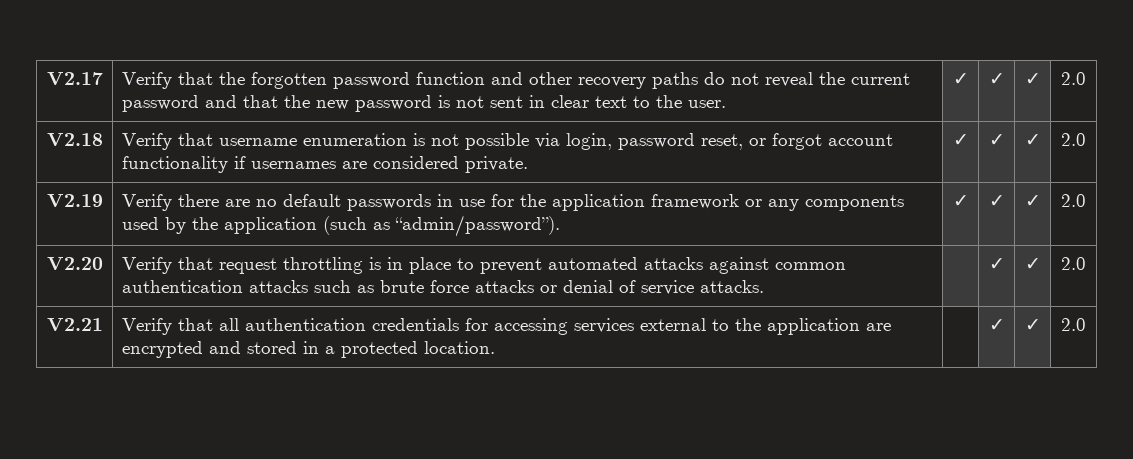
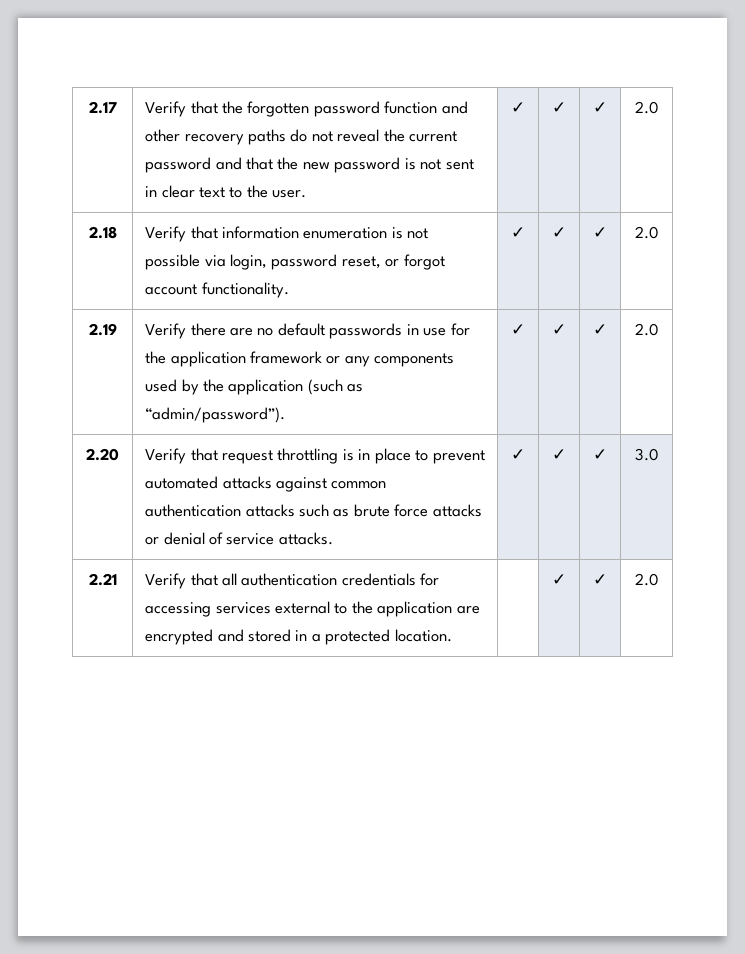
- V2.17 | Verify that the forgotten password function and other recovery paths do not reveal the current password and that the new password is not sent in clear text to the user. | ✓ | ✓ | ✓ | 2.0
+ 2.17 | Verify that the forgotten password function and other recovery paths do not reveal the current password and that the new password is not sent in clear text to the user. | ✓ | ✓ | ✓ | 2.0
- V2.18 | Verify that username enumeration is not possible via login, password reset, or forgot account functionality if usernames are considered private. | ✓ | ✓ | ✓ | 2.0
- V2.19 | Verify there are no default passwords in use for the application framework or any components used by the application (such as “admin/password”). | ✓ | ✓ | ✓ | 2.0
+ 2.18 | Verify that information enumeration is not possible via login, password reset, or forgot account functionality. | ✓ | ✓ | ✓ | 2.0
+ 2.19 | Verify there are no default passwords in use for the application framework or any components used by the application (such as “admin/password”). | ✓ | ✓ | ✓ | 2.0
- V2.20 | Verify that request throttling is in place to prevent automated attacks against common authentication attacks such as brute force attacks or denial of service attacks. | | ✓ | ✓ | 2.0
- V2.21 | Verify that all authentication credentials for accessing services external to the application are encrypted and stored in a protected location. | | ✓ | ✓ | 2.0
+ 2.20 | Verify that request throttling is in place to prevent automated attacks against common authentication attacks such as brute force attacks or denial of service attacks. | ✓ | ✓ | ✓ | 3.0
+ 2.21 | Verify that all authentication credentials for accessing services external to the application are encrypted and stored in a protected location. | | ✓ | ✓ | 2.0

